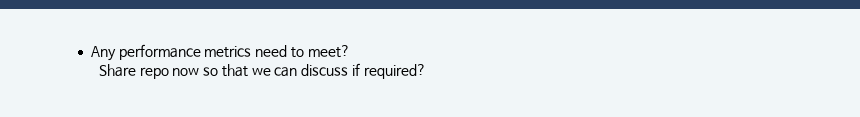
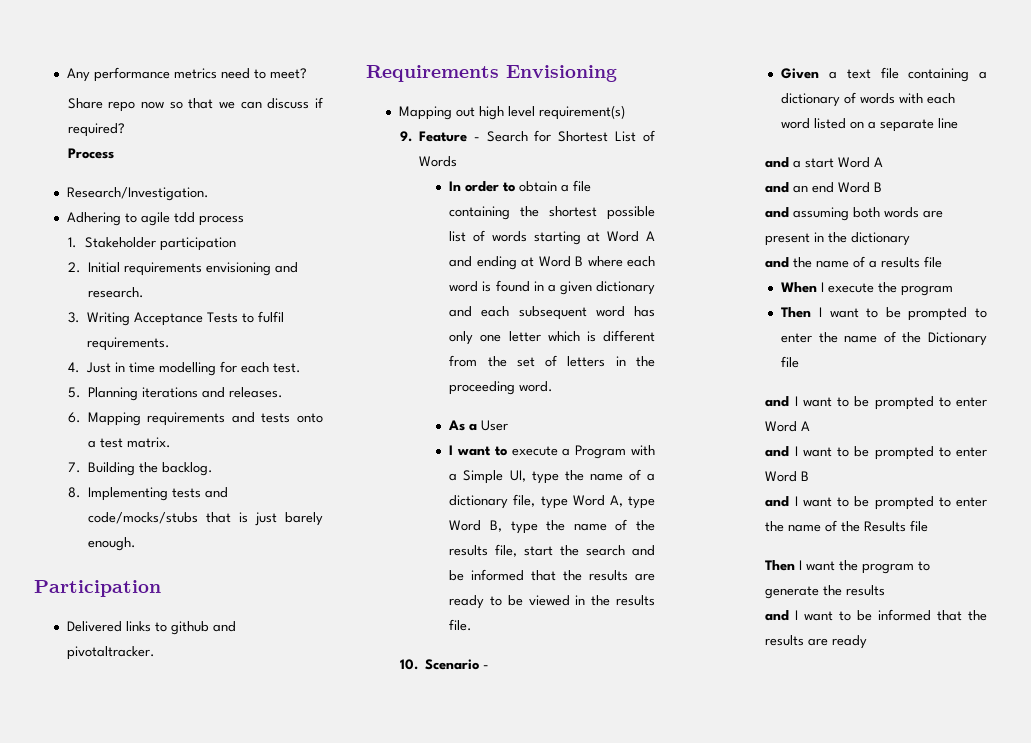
+ Process
+ Research/Investigation.
+ Adhering to agile tdd process
+ 1. Stakeholder participation
+ 2. Initial requirements envisioning and research.
+ 3. Writing Acceptance Tests to fulfil requirements.
+ 4. Just in time modelling for each test.
+ 5. Planning iterations and releases.
+ 6. Mapping requirements and tests onto a test matrix.
+ 7. Building the backlog.
+ 8. Implementing tests and code/mocks/stubs that is just barely enough.
+ Participation
+ Delivered links to github and pivotaltracker.
+ Requirements Envisioning
+ Mapping out high level requirement(s)
+ 9. Feature - Search for Shortest List of Words
+ In order to obtain a file containing the shortest possible list of words starting at Word A and ending at Word B where each word is found in a given dictionary and each subsequent word has only one letter which is different from the set of letters in the proceeding word.
+ As a User
+ I want to execute a Program with a Simple UI, type the name of a dictionary file, type Word A, type Word B, type the name of the results file, start the search and be informed that the results are ready to be viewed in the results file.
+ 10. Scenario -
+ Given a text file containing a dictionary of words with each word listed on a separate line
+ and a start Word A
+ and an end Word B
+ and assuming both words are present in the dictionary
+ and the name of a results file
+ When I execute the program
+ Then I want to be prompted to enter the name of the Dictionary file
+ and I want to be prompted to enter Word A
+ and I want to be prompted to enter Word B
+ and I want to be prompted to enter the name of the Results file
+ Then I want the program to generate the results
+ and I want to be informed that the results are ready

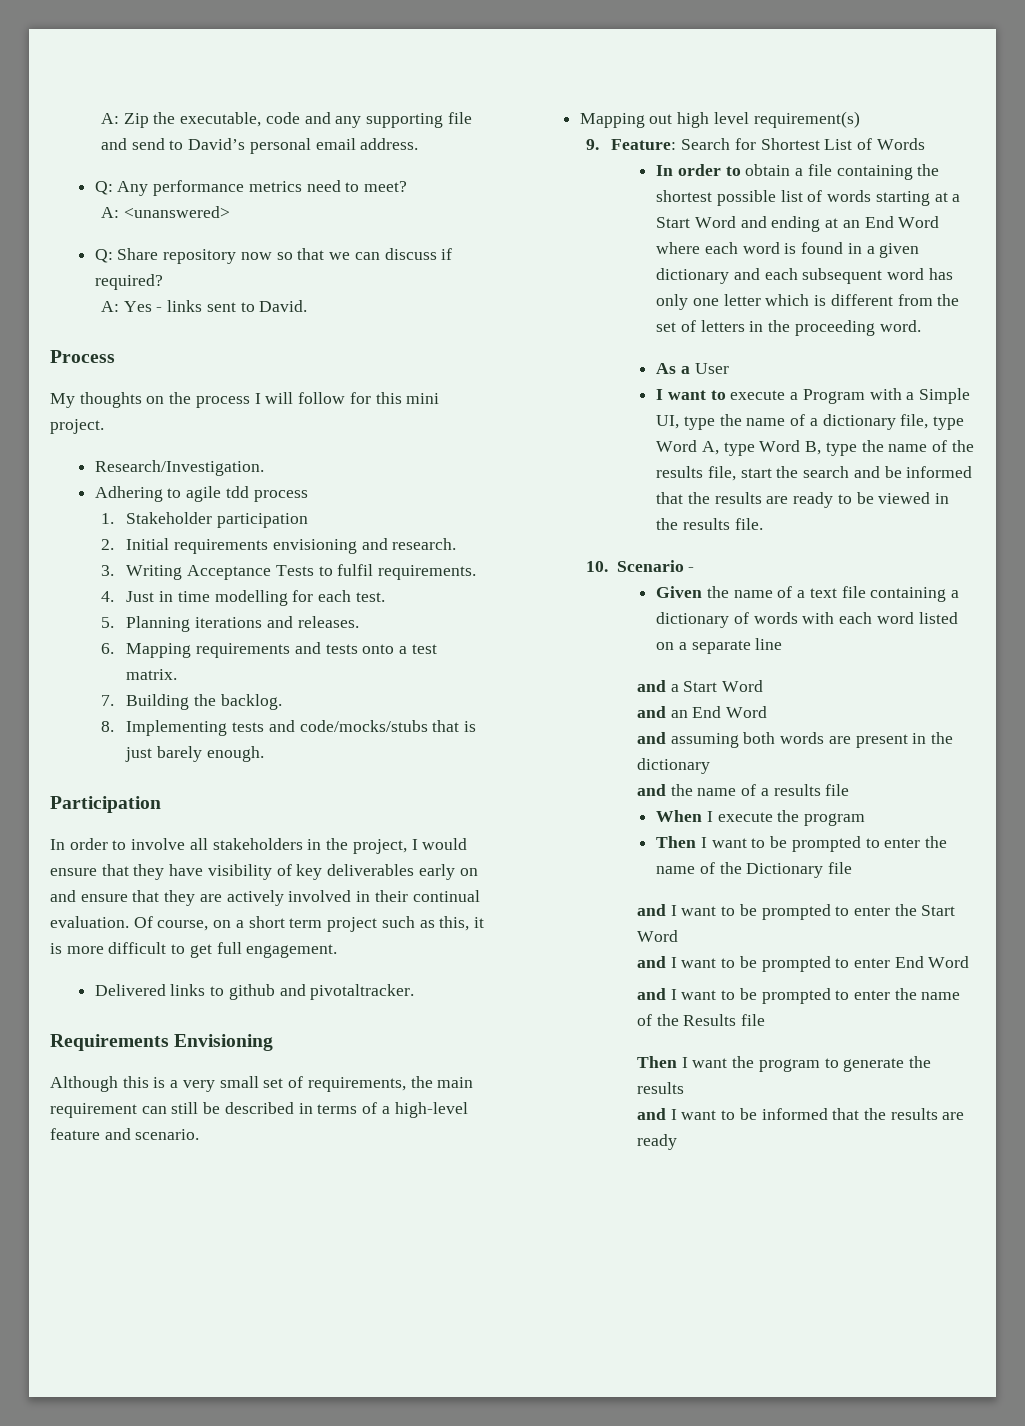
- Any performance metrics need to meet?
+ A: Zip the executable, code and any supporting file and send to David’s personal email address.
+ Q: Any performance metrics need to meet?
- Share repo now so that we can discuss if required?
+ A: <unanswered>
+ Q: Share repository now so that we can discuss if required?
+ A: Yes - links sent to David.
  Process
+ My thoughts on the process I will follow for this mini project.
+ In order to involve all stakeholders in the project, I would ensure that they have visibility of key deliverables early on and ensure that they are actively involved in their continual evaluation. Of course, on a short term project such as this, it is more difficult to get full engagement.
+ Although this is a very small set of requirements, the main requirement can still be described in terms of a high-level feature and scenario.
- 9. Feature - Search for Shortest List of Words
+ 9. Feature: Search for Shortest List of Words
- In order to obtain a file containing the shortest possible list of words starting at Word A and ending at Word B where each word is found in a given dictionary and each subsequent word has only one letter which is different from the set of letters in the proceeding word.
+ In order to obtain a file containing the shortest possible list of words starting at a Start Word and ending at an End Word where each word is found in a given dictionary and each subsequent word has only one letter which is different from the set of letters in the proceeding word.
- Given a text file containing a dictionary of words with each word listed on a separate line
+ Given the name of a text file containing a dictionary of words with each word listed on a separate line
- and a start Word A
+ and a Start Word
- and an end Word B
+ and an End Word
- and I want to be prompted to enter Word A
- and I want to be prompted to enter Word B
+ and I want to be prompted to enter the Start Word
+ and I want to be prompted to enter End Word

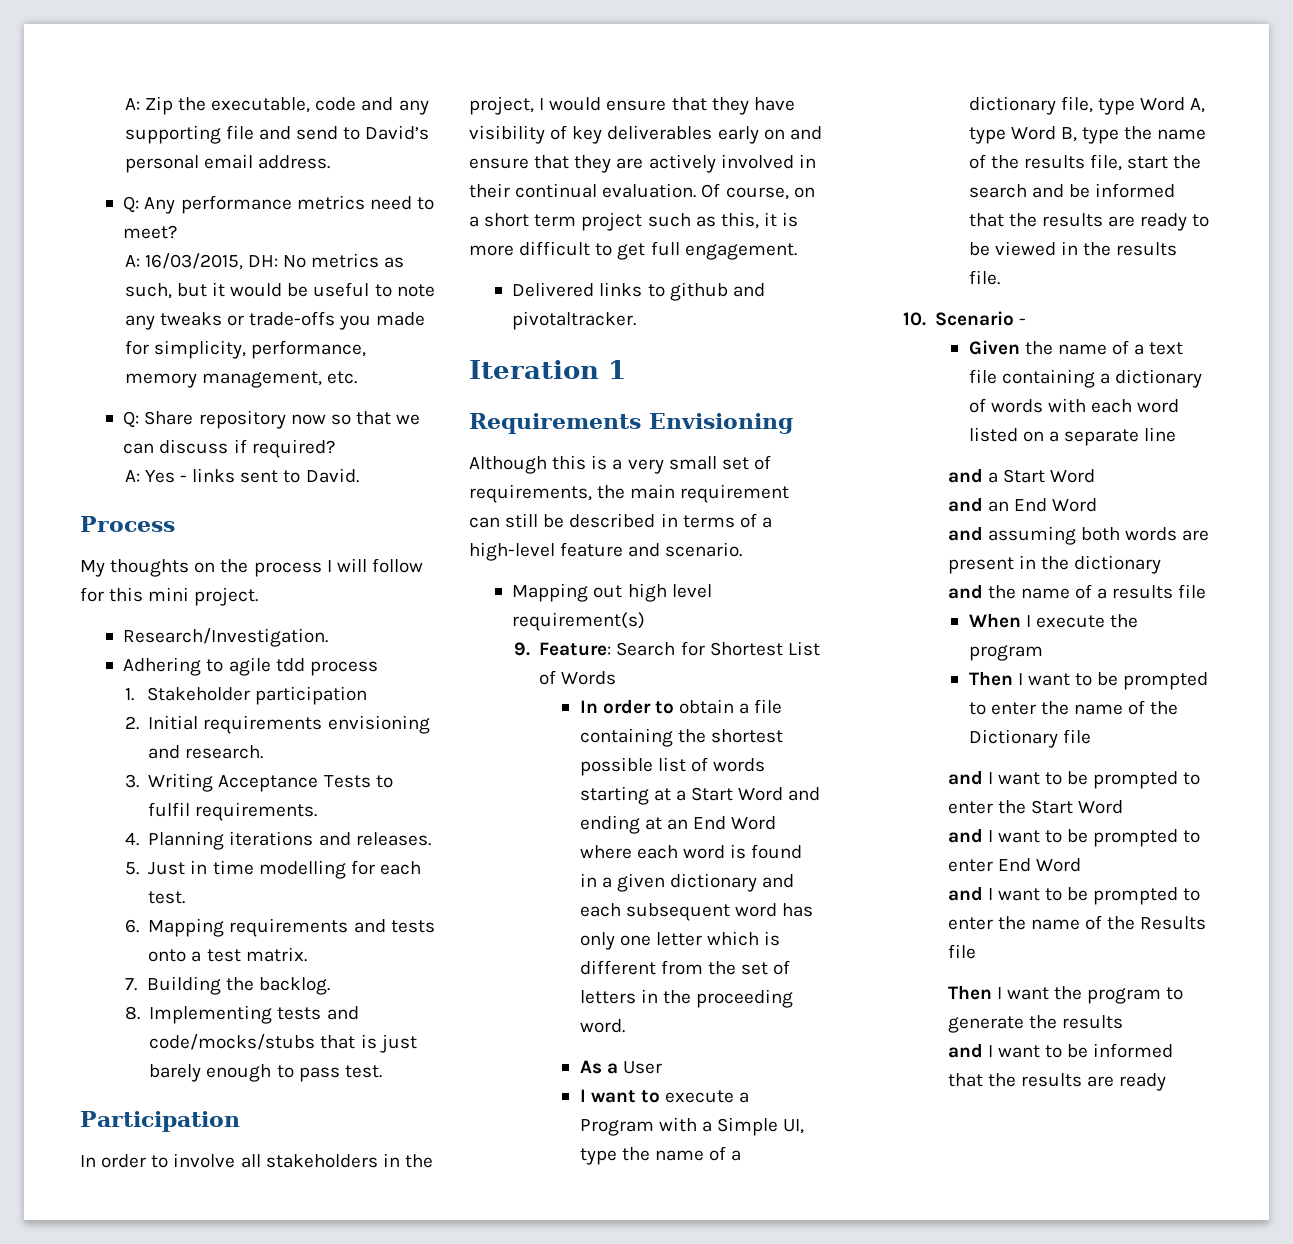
- A: <unanswered>
+ A: 16/03/2015, DH: No metrics as such, but it would be useful to note any tweaks or trade-offs you made for simplicity, performance, memory management, etc.
- 4. Just in time modelling for each test.
+ 4. Planning iterations and releases.
+ 5. Just in time modelling for each test.
- 5. Planning iterations and releases.
- 8. Implementing tests and code/mocks/stubs that is just barely enough.
+ 8. Implementing tests and code/mocks/stubs that is just barely enough to pass test.
+ Iteration 1

